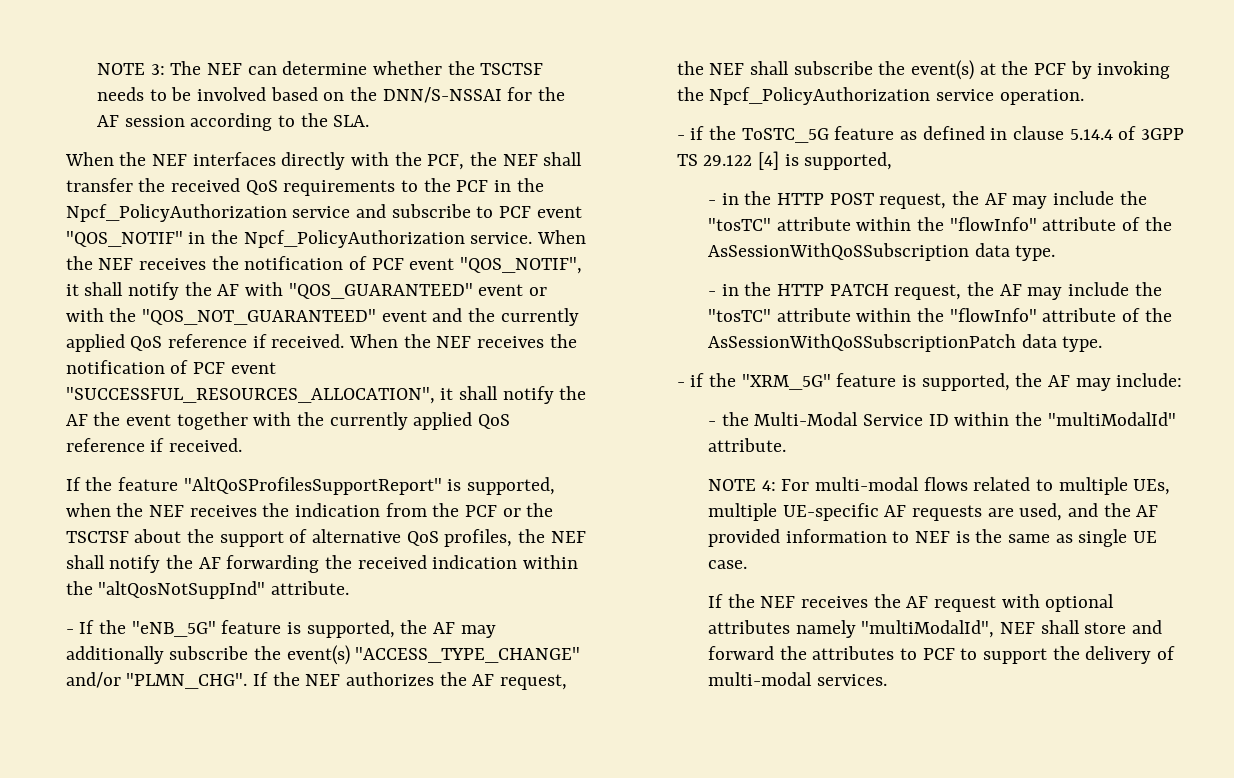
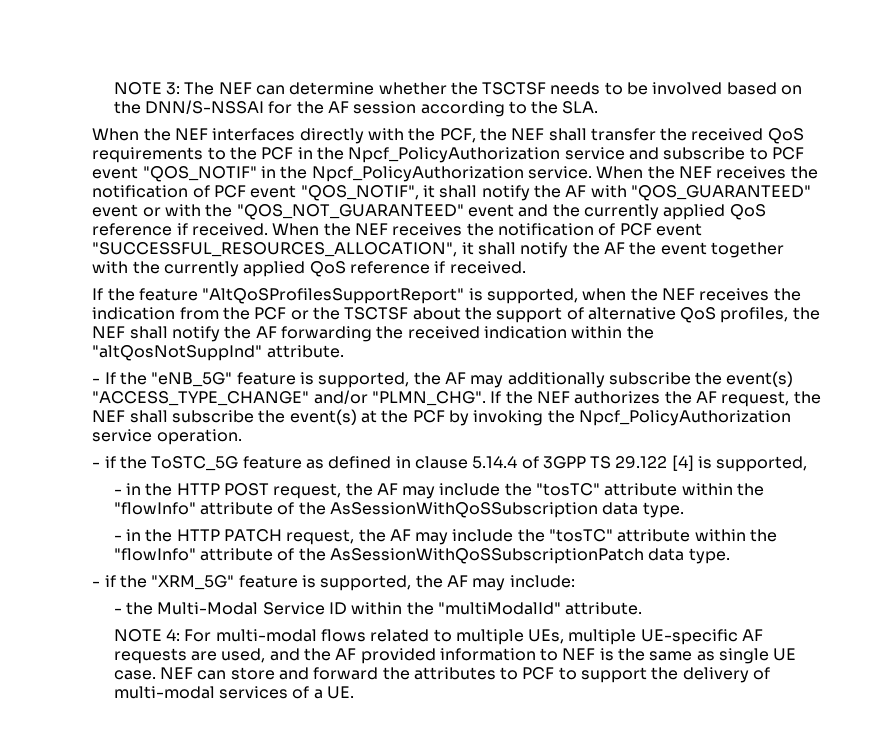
- NOTE 4: For multi-modal flows related to multiple UEs, multiple UE-specific AF requests are used, and the AF provided information to NEF is the same as single UE case.
- If the NEF receives the AF request with optional attributes namely "multiModalId", NEF shall store and forward the attributes to PCF to support the delivery of multi-modal services.
+ NOTE 4: For multi-modal flows related to multiple UEs, multiple UE-specific AF requests are used, and the AF provided information to NEF is the same as single UE case. NEF can store and forward the attributes to PCF to support the delivery of multi-modal services of a UE.

